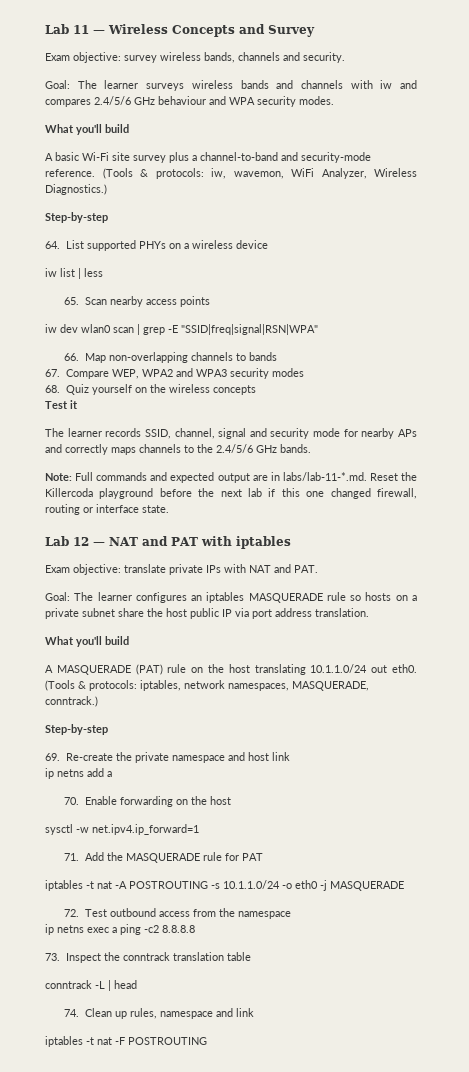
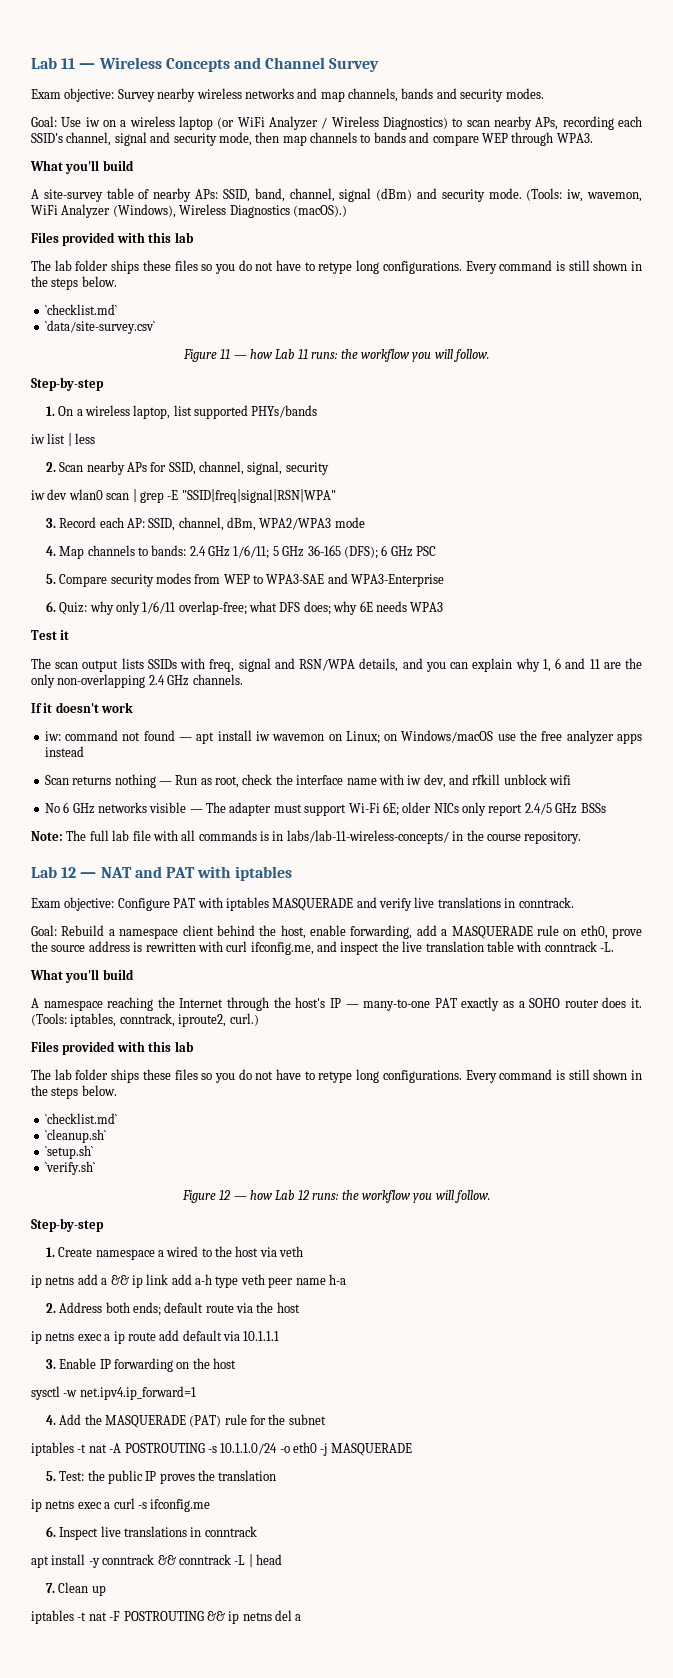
- Lab 11 — Wireless Concepts and Survey
+ Lab 11 — Wireless Concepts and Channel Survey
- Exam objective: survey wireless bands, channels and security.
- Goal: The learner surveys wireless bands and channels with iw and compares 2.4/5/6 GHz behaviour and WPA security modes.
+ Exam objective: Survey nearby wireless networks and map channels, bands and security modes.
+ Goal: Use iw on a wireless laptop (or WiFi Analyzer / Wireless Diagnostics) to scan nearby APs, recording each SSID's channel, signal and security mode, then map channels to bands and compare WEP through WPA3.
  What you'll build
- A basic Wi-Fi site survey plus a channel-to-band and security-mode reference. (Tools & protocols: iw, wavemon, WiFi Analyzer, Wireless Diagnostics.)
+ A site-survey table of nearby APs: SSID, band, channel, signal (dBm) and security mode. (Tools: iw, wavemon, WiFi Analyzer (Windows), Wireless Diagnostics (macOS).)
+ Files provided with this lab
+ The lab folder ships these files so you do not have to retype long configurations. Every command is still shown in the steps below.
+ `checklist.md`
+ `data/site-survey.csv`
+ Figure 11 — how Lab 11 runs: the workflow you will follow.
  Step-by-step
- 64. List supported PHYs on a wireless device
+ 1. On a wireless laptop, list supported PHYs/bands
- 65. Scan nearby access points
+ 2. Scan nearby APs for SSID, channel, signal, security
- 66. Map non-overlapping channels to bands
- 67. Compare WEP, WPA2 and WPA3 security modes
- 68. Quiz yourself on the wireless concepts
+ 3. Record each AP: SSID, channel, dBm, WPA2/WPA3 mode
+ 4. Map channels to bands: 2.4 GHz 1/6/11; 5 GHz 36-165 (DFS); 6 GHz PSC
+ 5. Compare security modes from WEP to WPA3-SAE and WPA3-Enterprise
+ 6. Quiz: why only 1/6/11 overlap-free; what DFS does; why 6E needs WPA3
  Test it
- The learner records SSID, channel, signal and security mode for nearby APs and correctly maps channels to the 2.4/5/6 GHz bands.
- Note: Full commands and expected output are in labs/lab-11-*.md. Reset the Killercoda playground before the next lab if this one changed firewall, routing or interface state.
+ The scan output lists SSIDs with freq, signal and RSN/WPA details, and you can explain why 1, 6 and 11 are the only non-overlapping 2.4 GHz channels.
+ If it doesn't work
+ iw: command not found — apt install iw wavemon on Linux; on Windows/macOS use the free analyzer apps instead
+ Scan returns nothing — Run as root, check the interface name with iw dev, and rfkill unblock wifi
+ No 6 GHz networks visible — The adapter must support Wi-Fi 6E; older NICs only report 2.4/5 GHz BSSs
+ Note: The full lab file with all commands is in labs/lab-11-wireless-concepts/ in the course repository.
- Exam objective: translate private IPs with NAT and PAT.
- Goal: The learner configures an iptables MASQUERADE rule so hosts on a private subnet share the host public IP via port address translation.
+ Exam objective: Configure PAT with iptables MASQUERADE and verify live translations in conntrack.
+ Goal: Rebuild a namespace client behind the host, enable forwarding, add a MASQUERADE rule on eth0, prove the source address is rewritten with curl ifconfig.me, and inspect the live translation table with conntrack -L.
  What you'll build
- A MASQUERADE (PAT) rule on the host translating 10.1.1.0/24 out eth0. (Tools & protocols: iptables, network namespaces, MASQUERADE, conntrack.)
+ A namespace reaching the Internet through the host's IP — many-to-one PAT exactly as a SOHO router does it. (Tools: iptables, conntrack, iproute2, curl.)
+ Files provided with this lab
+ The lab folder ships these files so you do not have to retype long configurations. Every command is still shown in the steps below.
+ `checklist.md`
+ `cleanup.sh`
+ `setup.sh`
+ `verify.sh`
+ Figure 12 — how Lab 12 runs: the workflow you will follow.
  Step-by-step
- 69. Re-create the private namespace and host link
- ip netns add a
- 70. Enable forwarding on the host
+ 1. Create namespace a wired to the host via veth
+ ip netns add a && ip link add a-h type veth peer name h-a
+ 2. Address both ends; default route via the host
+ ip netns exec a ip route add default via 10.1.1.1
+ 3. Enable IP forwarding on the host
- 71. Add the MASQUERADE rule for PAT
+ 4. Add the MASQUERADE (PAT) rule for the subnet
- 72. Test outbound access from the namespace
- ip netns exec a ping -c2 8.8.8.8
- 73. Inspect the conntrack translation table
- conntrack -L | head
+ 5. Test: the public IP proves the translation
+ ip netns exec a curl -s ifconfig.me
+ 6. Inspect live translations in conntrack
+ apt install -y conntrack && conntrack -L | head
- 74. Clean up rules, namespace and link
+ 7. Clean up
- iptables -t nat -F POSTROUTING
+ iptables -t nat -F POSTROUTING && ip netns del a

